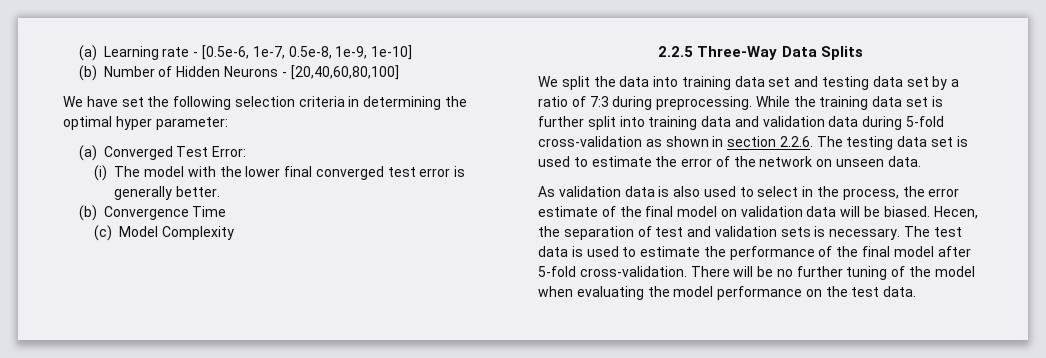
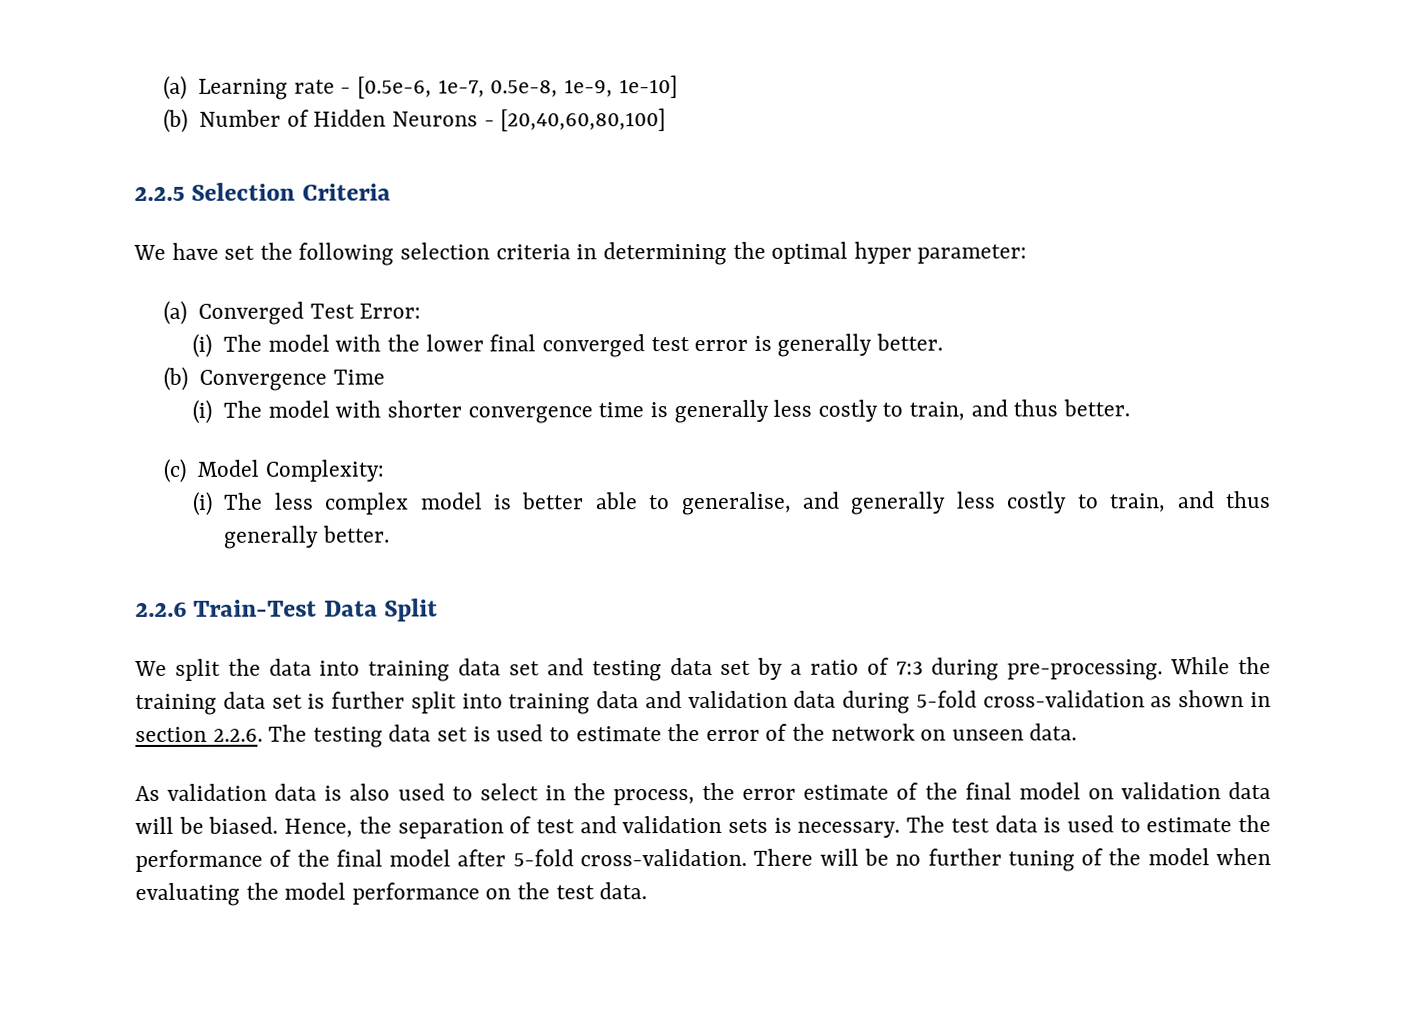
+ 2.2.5 Selection Criteria
- (c) Model Complexity
- 2.2.5 Three-Way Data Splits
+ (i) The model with shorter convergence time is generally less costly to train, and thus better.
+ (c) Model Complexity:
+ (i) The less complex model is better able to generalise, and generally less costly to train, and thus generally better.
+ 2.2.6 Train-Test Data Split
- We split the data into training data set and testing data set by a ratio of 7:3 during preprocessing.
+ We split the data into training data set and testing data set by a ratio of 7:3 during pre-processing.
- Hecen, the separation of test and validation sets is necessary.
+ Hence, the separation of test and validation sets is necessary.

